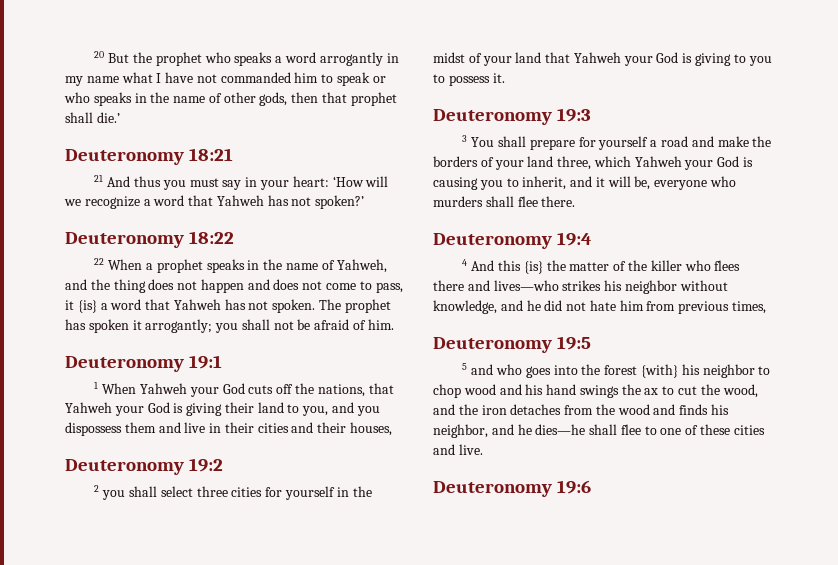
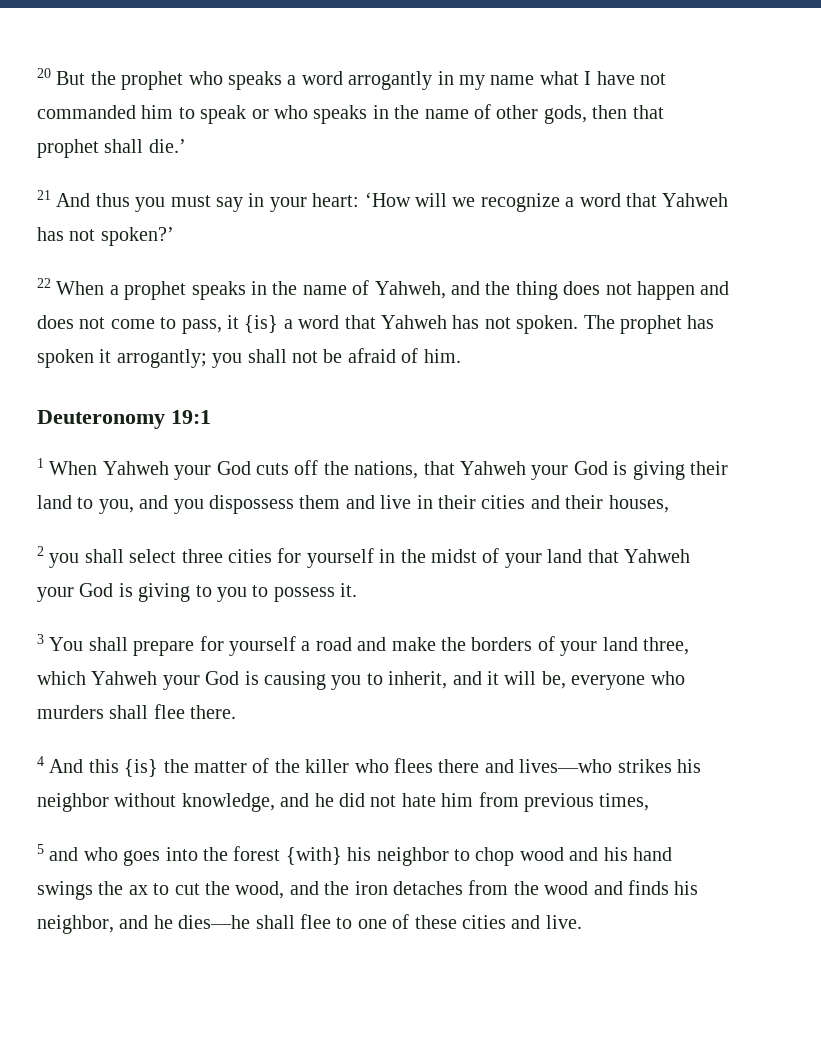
- Deuteronomy 18:21
- Deuteronomy 18:22
- Deuteronomy 19:2
- Deuteronomy 19:3
- Deuteronomy 19:4
- Deuteronomy 19:5
- Deuteronomy 19:6

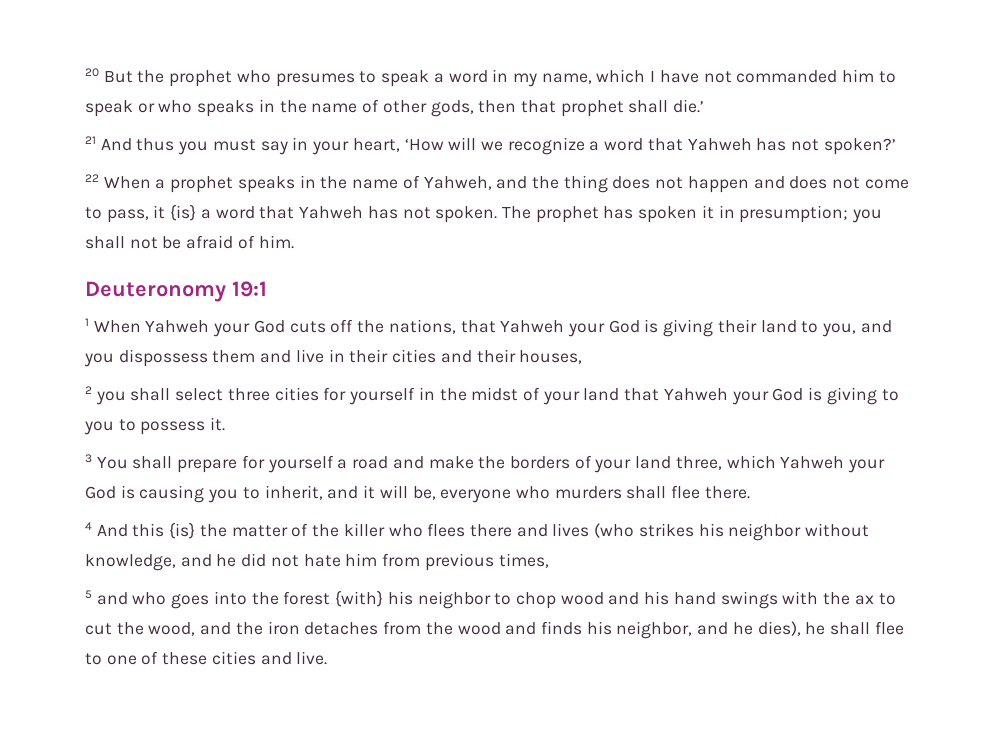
- 20 But the prophet who speaks a word arrogantly in my name what I have not commanded him to speak or who speaks in the name of other gods, then that prophet shall die.’
+ 20 But the prophet who presumes to speak a word in my name, which I have not commanded him to speak or who speaks in the name of other gods, then that prophet shall die.’
- 21 And thus you must say in your heart: ‘How will we recognize a word that Yahweh has not spoken?’
+ 21 And thus you must say in your heart, ‘How will we recognize a word that Yahweh has not spoken?’
- The prophet has spoken it arrogantly; you shall not be afraid of him.
+ The prophet has spoken it in presumption; you shall not be afraid of him.
- 4 And this {is} the matter of the killer who flees there and lives—who strikes his neighbor without knowledge, and he did not hate him from previous times,
+ 4 And this {is} the matter of the killer who flees there and lives (who strikes his neighbor without knowledge, and he did not hate him from previous times,
- 5 and who goes into the forest {with} his neighbor to chop wood and his hand swings the ax to cut the wood, and the iron detaches from the wood and finds his neighbor, and he dies—he shall flee to one of these cities and live.
+ 5 and who goes into the forest {with} his neighbor to chop wood and his hand swings with the ax to cut the wood, and the iron detaches from the wood and finds his neighbor, and he dies), he shall flee to one of these cities and live.

